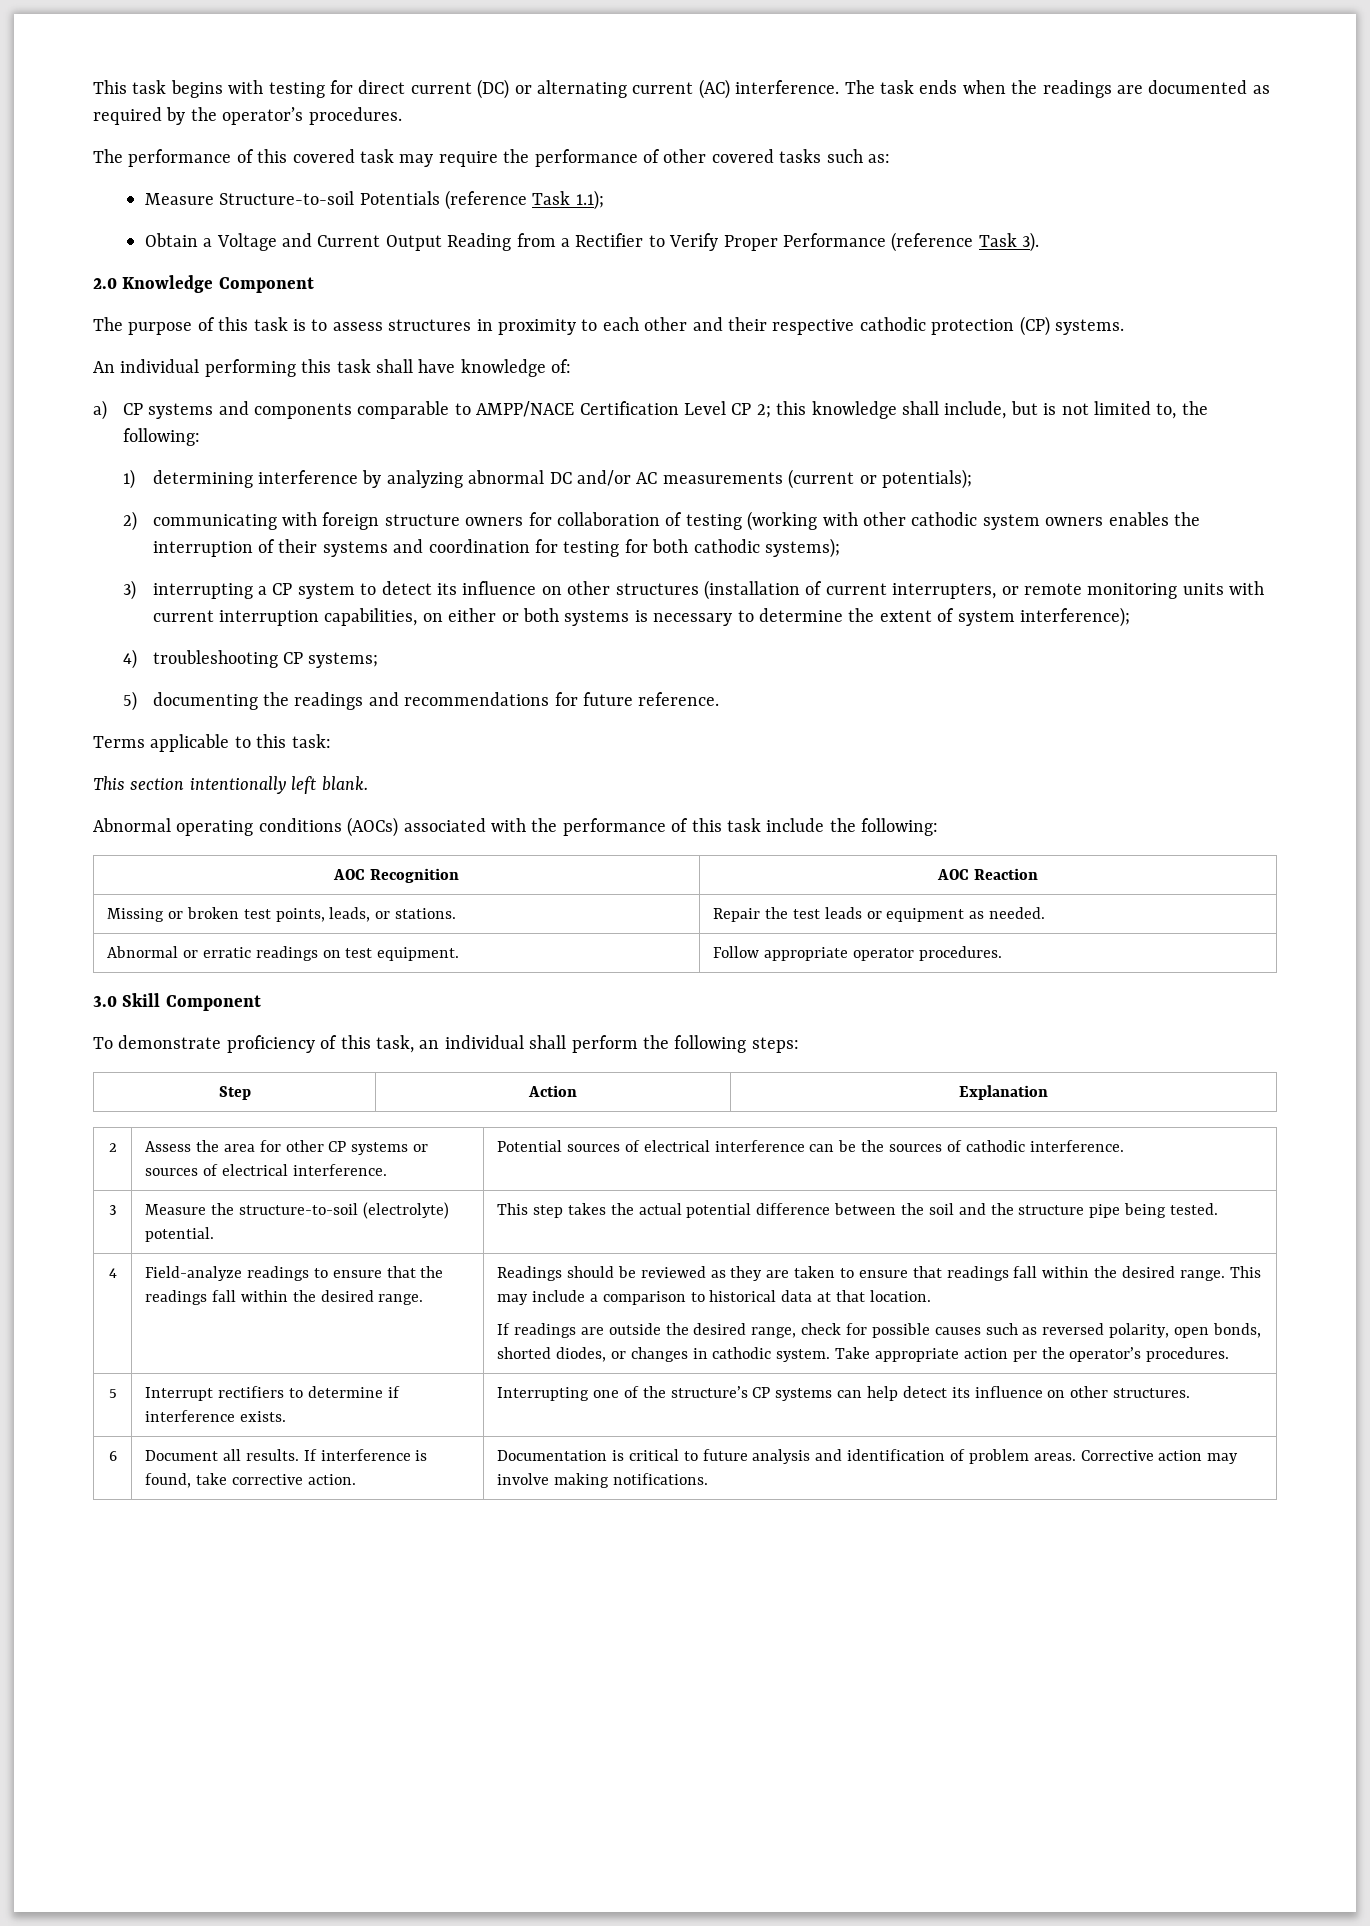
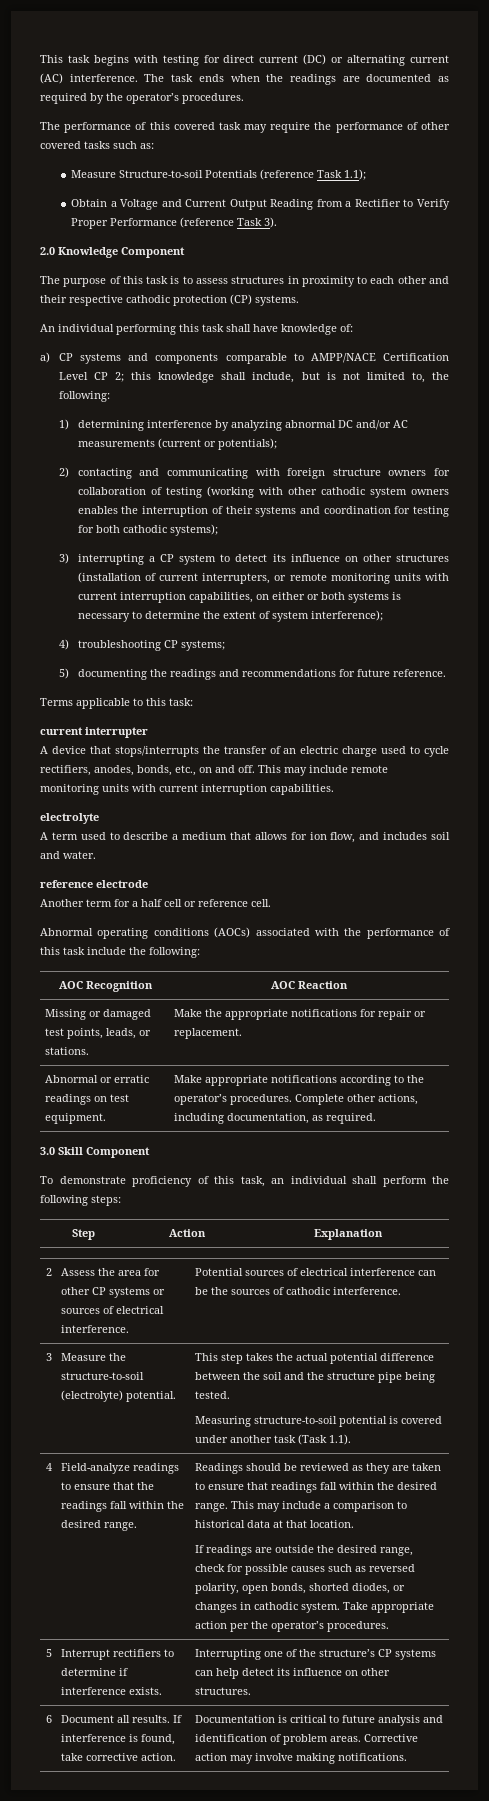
- 2) communicating with foreign structure owners for collaboration of testing (working with other cathodic system owners enables the interruption of their systems and coordination for testing for both cathodic systems);
+ 2) contacting and communicating with foreign structure owners for collaboration of testing (working with other cathodic system owners enables the interruption of their systems and coordination for testing for both cathodic systems);
- This section intentionally left blank.
+ current interrupter
+ A device that stops/interrupts the transfer of an electric charge used to cycle rectifiers, anodes, bonds, etc., on and off. This may include remote monitoring units with current interruption capabilities.
+ electrolyte
+ A term used to describe a medium that allows for ion flow, and includes soil and water.
+ reference electrode
+ Another term for a half cell or reference cell.
- Missing or broken test points, leads, or stations. | Repair the test leads or equipment as needed.
+ Missing or damaged test points, leads, or stations. | Make the appropriate notifications for repair or replacement.
- Abnormal or erratic readings on test equipment. | Follow appropriate operator procedures.
+ Abnormal or erratic readings on test equipment. | Make appropriate notifications according to the operator’s procedures. Complete other actions, including documentation, as required.
  3 | Measure the structure-to-soil (electrolyte) potential. | This step takes the actual potential difference between the soil and the structure pipe being tested.
+ Measuring structure-to-soil potential is covered under another task (Task 1.1).

